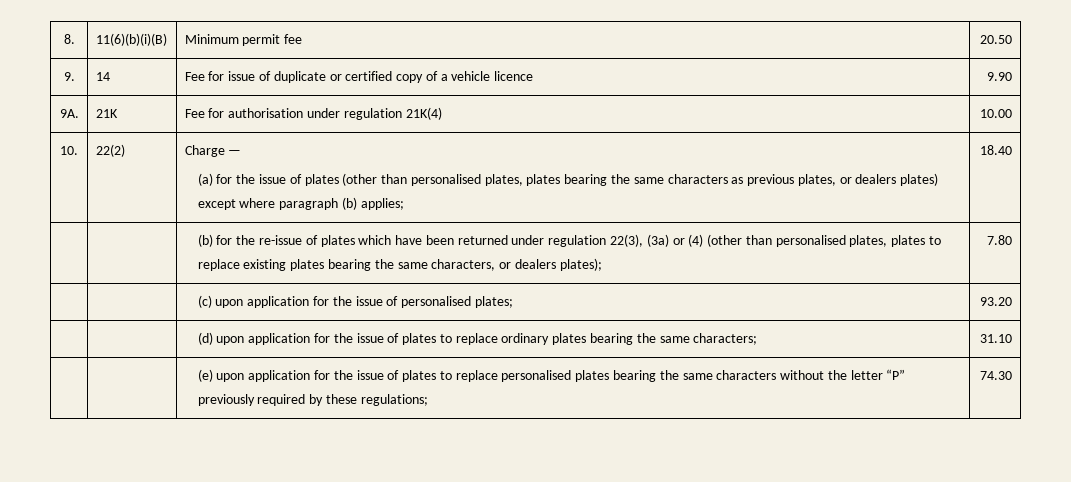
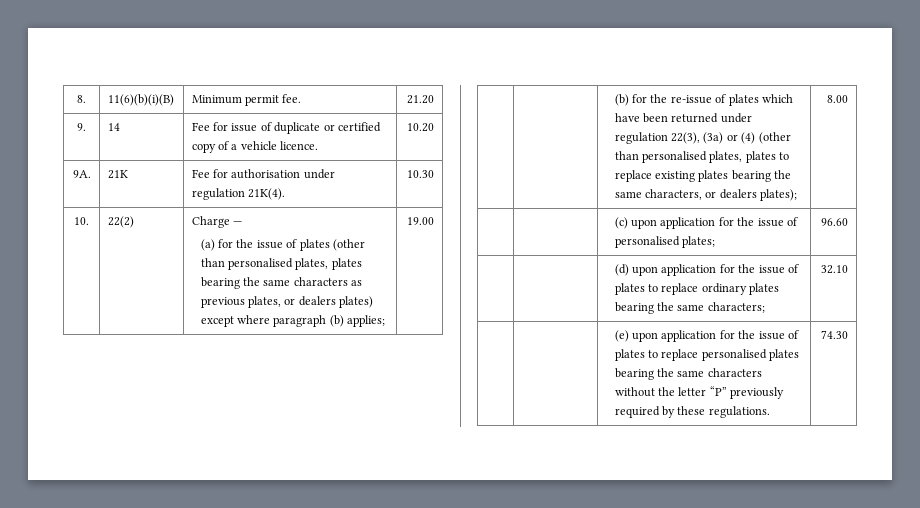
- 8. | 11(6)(b)(i)(B) | Minimum permit fee | 20.50
+ 8. | 11(6)(b)(i)(B) | Minimum permit fee. | 21.20
- 9. | 14 | Fee for issue of duplicate or certified copy of a vehicle licence | 9.90
+ 9. | 14 | Fee for issue of duplicate or certified copy of a vehicle licence. | 10.20
- 9A. | 21K | Fee for authorisation under regulation 21K(4) | 10.00
+ 9A. | 21K | Fee for authorisation under regulation 21K(4). | 10.30
  10. | 22(2) | Charge —
- (a) for the issue of plates (other than personalised plates, plates bearing the same characters as previous plates, or dealers plates) except where paragraph (b) applies; | 18.40
+ (a) for the issue of plates (other than personalised plates, plates bearing the same characters as previous plates, or dealers plates) except where paragraph (b) applies; | 19.00
- | | (b) for the re-issue of plates which have been returned under regulation 22(3), (3a) or (4) (other than personalised plates, plates to replace existing plates bearing the same characters, or dealers plates); | 7.80
+ | | (b) for the re-issue of plates which have been returned under regulation 22(3), (3a) or (4) (other than personalised plates, plates to replace existing plates bearing the same characters, or dealers plates); | 8.00
- | | (c) upon application for the issue of personalised plates; | 93.20
+ | | (c) upon application for the issue of personalised plates; | 96.60
- | | (d) upon application for the issue of plates to replace ordinary plates bearing the same characters; | 31.10
+ | | (d) upon application for the issue of plates to replace ordinary plates bearing the same characters; | 32.10
- | | (e) upon application for the issue of plates to replace personalised plates bearing the same characters without the letter “P” previously required by these regulations; | 74.30
+ | | (e) upon application for the issue of plates to replace personalised plates bearing the same characters without the letter “P” previously required by these regulations. | 74.30

